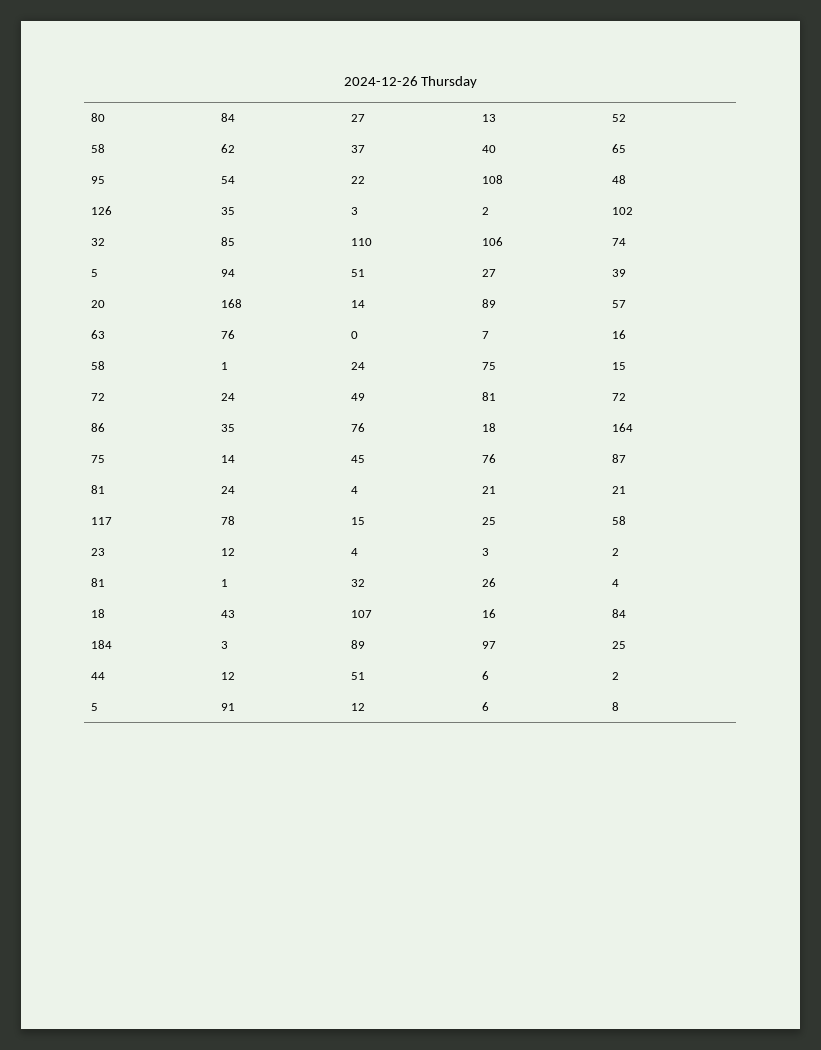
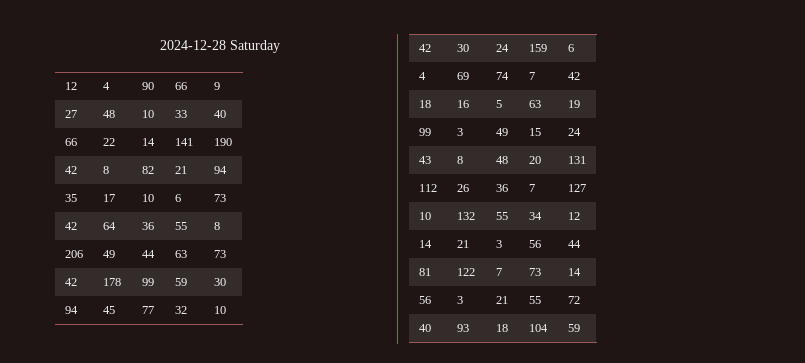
- 2024-12-26 Thursday
- 80 | 84 | 27 | 13 | 52
- 58 | 62 | 37 | 40 | 65
- 95 | 54 | 22 | 108 | 48
- 126 | 35 | 3 | 2 | 102
- 32 | 85 | 110 | 106 | 74
- 5 | 94 | 51 | 27 | 39
- 20 | 168 | 14 | 89 | 57
- 63 | 76 | 0 | 7 | 16
- 58 | 1 | 24 | 75 | 15
- 72 | 24 | 49 | 81 | 72
- 86 | 35 | 76 | 18 | 164
- 75 | 14 | 45 | 76 | 87
- 81 | 24 | 4 | 21 | 21
- 117 | 78 | 15 | 25 | 58
- 23 | 12 | 4 | 3 | 2
- 81 | 1 | 32 | 26 | 4
- 18 | 43 | 107 | 16 | 84
- 184 | 3 | 89 | 97 | 25
- 44 | 12 | 51 | 6 | 2
- 5 | 91 | 12 | 6 | 8
+ 2024-12-28 Saturday
+ 12 | 4 | 90 | 66 | 9
+ 27 | 48 | 10 | 33 | 40
+ 66 | 22 | 14 | 141 | 190
+ 42 | 8 | 82 | 21 | 94
+ 35 | 17 | 10 | 6 | 73
+ 42 | 64 | 36 | 55 | 8
+ 206 | 49 | 44 | 63 | 73
+ 42 | 178 | 99 | 59 | 30
+ 94 | 45 | 77 | 32 | 10
+ 42 | 30 | 24 | 159 | 6
+ 4 | 69 | 74 | 7 | 42
+ 18 | 16 | 5 | 63 | 19
+ 99 | 3 | 49 | 15 | 24
+ 43 | 8 | 48 | 20 | 131
+ 112 | 26 | 36 | 7 | 127
+ 10 | 132 | 55 | 34 | 12
+ 14 | 21 | 3 | 56 | 44
+ 81 | 122 | 7 | 73 | 14
+ 56 | 3 | 21 | 55 | 72
+ 40 | 93 | 18 | 104 | 59

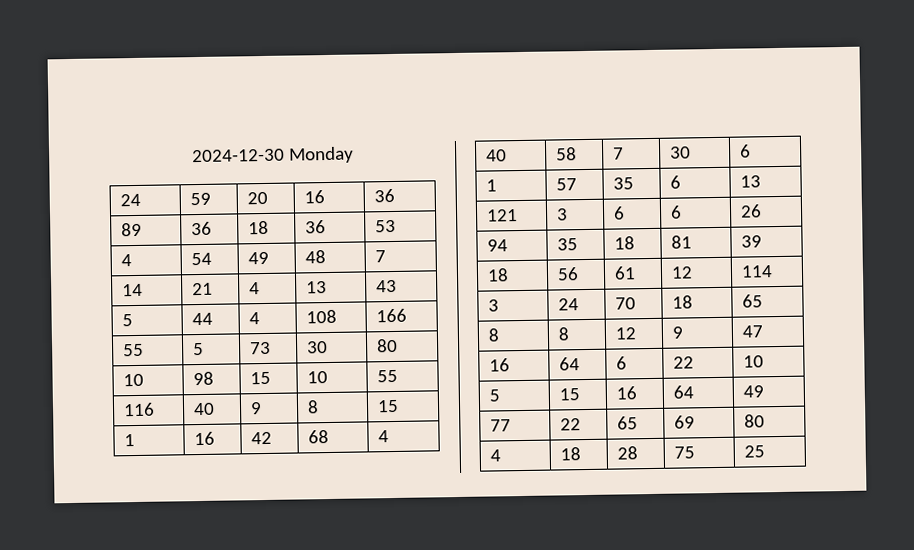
- 2024-12-28 Saturday
- 12 | 4 | 90 | 66 | 9
- 27 | 48 | 10 | 33 | 40
- 66 | 22 | 14 | 141 | 190
- 42 | 8 | 82 | 21 | 94
- 35 | 17 | 10 | 6 | 73
- 42 | 64 | 36 | 55 | 8
- 206 | 49 | 44 | 63 | 73
- 42 | 178 | 99 | 59 | 30
- 94 | 45 | 77 | 32 | 10
- 42 | 30 | 24 | 159 | 6
- 4 | 69 | 74 | 7 | 42
- 18 | 16 | 5 | 63 | 19
- 99 | 3 | 49 | 15 | 24
- 43 | 8 | 48 | 20 | 131
- 112 | 26 | 36 | 7 | 127
- 10 | 132 | 55 | 34 | 12
- 14 | 21 | 3 | 56 | 44
- 81 | 122 | 7 | 73 | 14
- 56 | 3 | 21 | 55 | 72
- 40 | 93 | 18 | 104 | 59
+ 2024-12-30 Monday
+ 24 | 59 | 20 | 16 | 36
+ 89 | 36 | 18 | 36 | 53
+ 4 | 54 | 49 | 48 | 7
+ 14 | 21 | 4 | 13 | 43
+ 5 | 44 | 4 | 108 | 166
+ 55 | 5 | 73 | 30 | 80
+ 10 | 98 | 15 | 10 | 55
+ 116 | 40 | 9 | 8 | 15
+ 1 | 16 | 42 | 68 | 4
+ 40 | 58 | 7 | 30 | 6
+ 1 | 57 | 35 | 6 | 13
+ 121 | 3 | 6 | 6 | 26
+ 94 | 35 | 18 | 81 | 39
+ 18 | 56 | 61 | 12 | 114
+ 3 | 24 | 70 | 18 | 65
+ 8 | 8 | 12 | 9 | 47
+ 16 | 64 | 6 | 22 | 10
+ 5 | 15 | 16 | 64 | 49
+ 77 | 22 | 65 | 69 | 80
+ 4 | 18 | 28 | 75 | 25

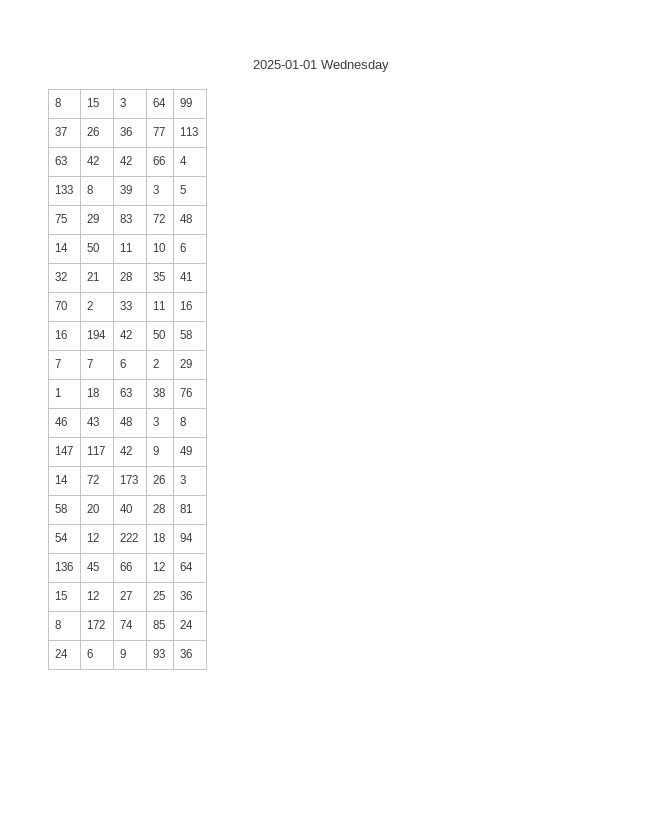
- 2024-12-30 Monday
- 24 | 59 | 20 | 16 | 36
- 89 | 36 | 18 | 36 | 53
- 4 | 54 | 49 | 48 | 7
- 14 | 21 | 4 | 13 | 43
- 5 | 44 | 4 | 108 | 166
- 55 | 5 | 73 | 30 | 80
- 10 | 98 | 15 | 10 | 55
- 116 | 40 | 9 | 8 | 15
- 1 | 16 | 42 | 68 | 4
- 40 | 58 | 7 | 30 | 6
- 1 | 57 | 35 | 6 | 13
- 121 | 3 | 6 | 6 | 26
- 94 | 35 | 18 | 81 | 39
- 18 | 56 | 61 | 12 | 114
- 3 | 24 | 70 | 18 | 65
- 8 | 8 | 12 | 9 | 47
- 16 | 64 | 6 | 22 | 10
- 5 | 15 | 16 | 64 | 49
- 77 | 22 | 65 | 69 | 80
- 4 | 18 | 28 | 75 | 25
+ 2025-01-01 Wednesday
+ 8 | 15 | 3 | 64 | 99
+ 37 | 26 | 36 | 77 | 113
+ 63 | 42 | 42 | 66 | 4
+ 133 | 8 | 39 | 3 | 5
+ 75 | 29 | 83 | 72 | 48
+ 14 | 50 | 11 | 10 | 6
+ 32 | 21 | 28 | 35 | 41
+ 70 | 2 | 33 | 11 | 16
+ 16 | 194 | 42 | 50 | 58
+ 7 | 7 | 6 | 2 | 29
+ 1 | 18 | 63 | 38 | 76
+ 46 | 43 | 48 | 3 | 8
+ 147 | 117 | 42 | 9 | 49
+ 14 | 72 | 173 | 26 | 3
+ 58 | 20 | 40 | 28 | 81
+ 54 | 12 | 222 | 18 | 94
+ 136 | 45 | 66 | 12 | 64
+ 15 | 12 | 27 | 25 | 36
+ 8 | 172 | 74 | 85 | 24
+ 24 | 6 | 9 | 93 | 36

